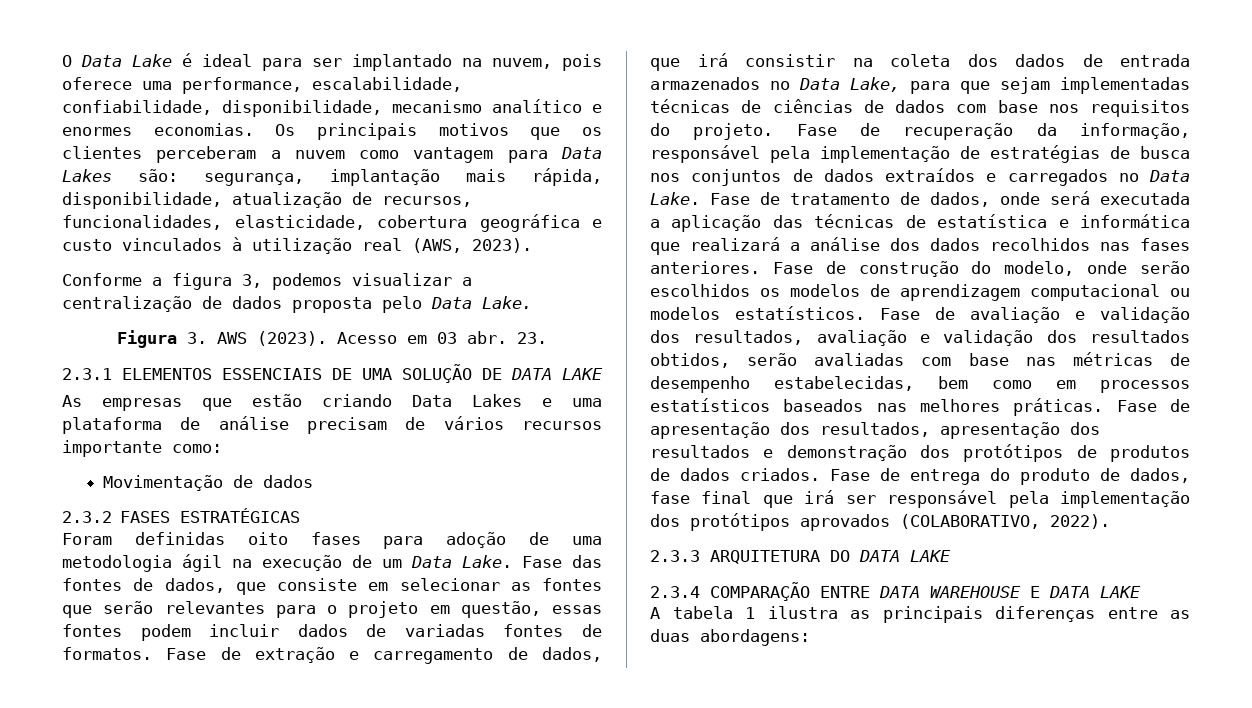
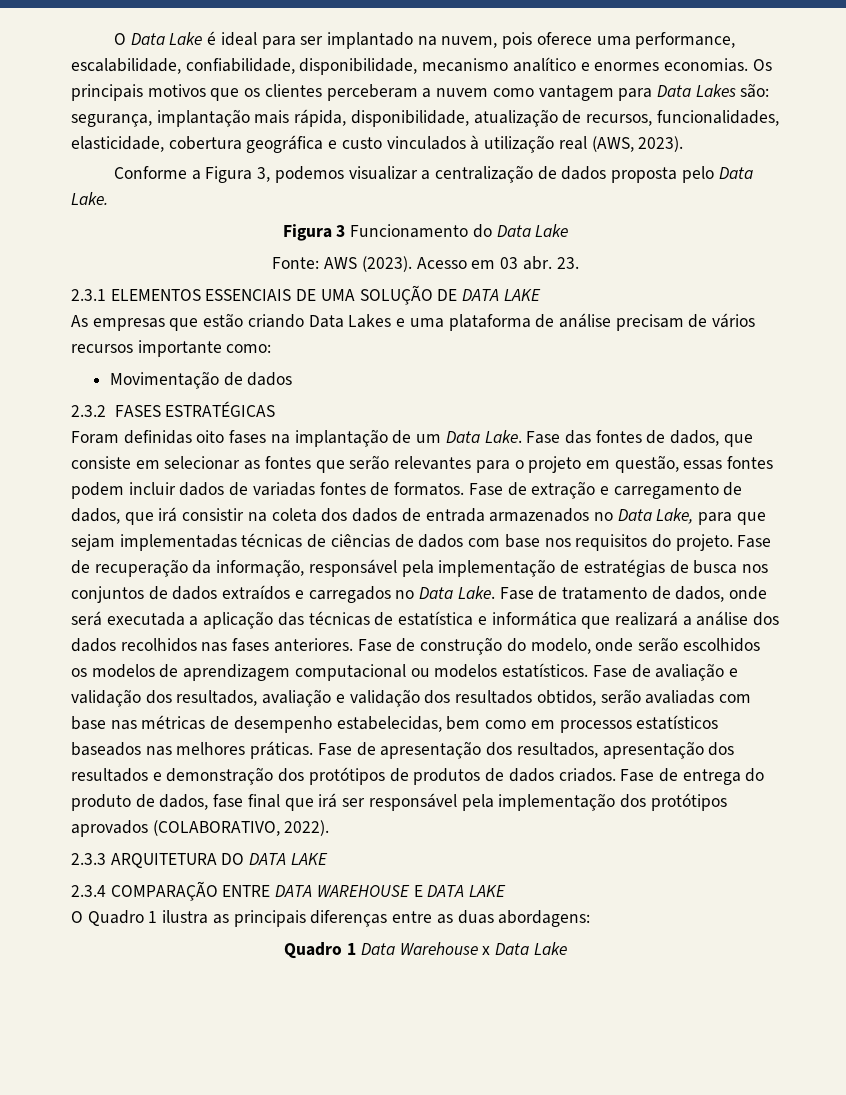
- Conforme a figura 3, podemos visualizar a centralização de dados proposta pelo Data Lake.
+ Conforme a Figura 3, podemos visualizar a centralização de dados proposta pelo Data Lake.
- Figura 3. AWS (2023).
+ Figura 3 Funcionamento do Data Lake
+ Fonte: AWS (2023).
- Foram definidas oito fases para adoção de uma metodologia ágil na execução de um Data Lake.
+ Foram definidas oito fases na implantação de um Data Lake.
- A tabela 1 ilustra as principais diferenças entre as duas abordagens:
+ O Quadro 1 ilustra as principais diferenças entre as duas abordagens:
+ Quadro 1 Data Warehouse x Data Lake

